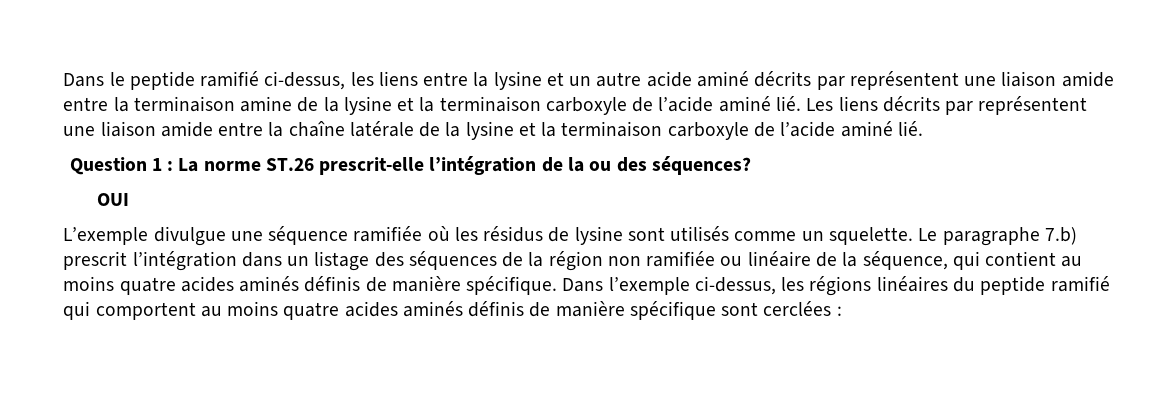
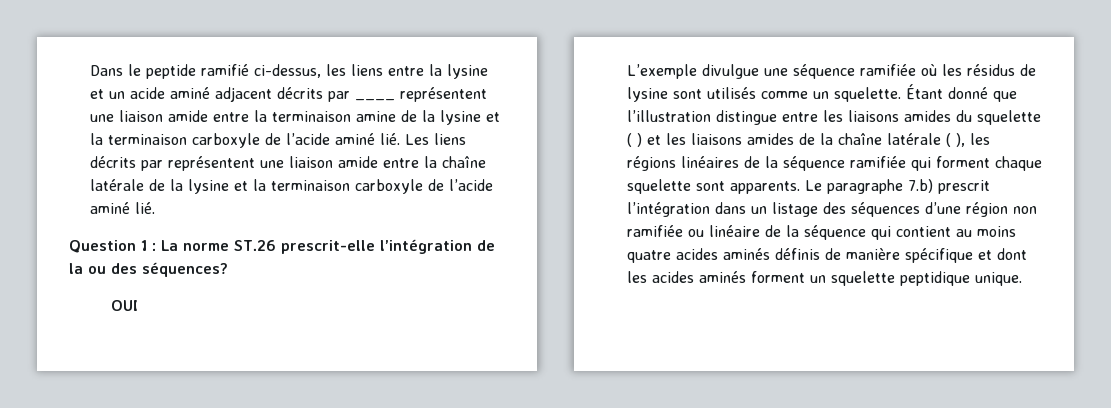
- Dans le peptide ramifié ci-dessus, les liens entre la lysine et un autre acide aminé décrits par représentent une liaison amide entre la terminaison amine de la lysine et la terminaison carboxyle de l’acide aminé lié.
+ Dans le peptide ramifié ci-dessus, les liens entre la lysine et un acide aminé adjacent décrits par ____ représentent une liaison amide entre la terminaison amine de la lysine et la terminaison carboxyle de l’acide aminé lié.
+ Étant donné que l’illustration distingue entre les liaisons amides du squelette ( ) et les liaisons amides de la chaîne latérale ( ), les régions linéaires de la séquence ramifiée qui forment chaque squelette sont apparents.
- Le paragraphe 7.b) prescrit l’intégration dans un listage des séquences de la région non ramifiée ou linéaire de la séquence, qui contient au moins quatre acides aminés définis de manière spécifique. Dans l’exemple ci-dessus, les régions linéaires du peptide ramifié qui comportent au moins quatre acides aminés définis de manière spécifique sont cerclées :
+ Le paragraphe 7.b) prescrit l’intégration dans un listage des séquences d’une région non ramifiée ou linéaire de la séquence qui contient au moins quatre acides aminés définis de manière spécifique et dont les acides aminés forment un squelette peptidique unique.

